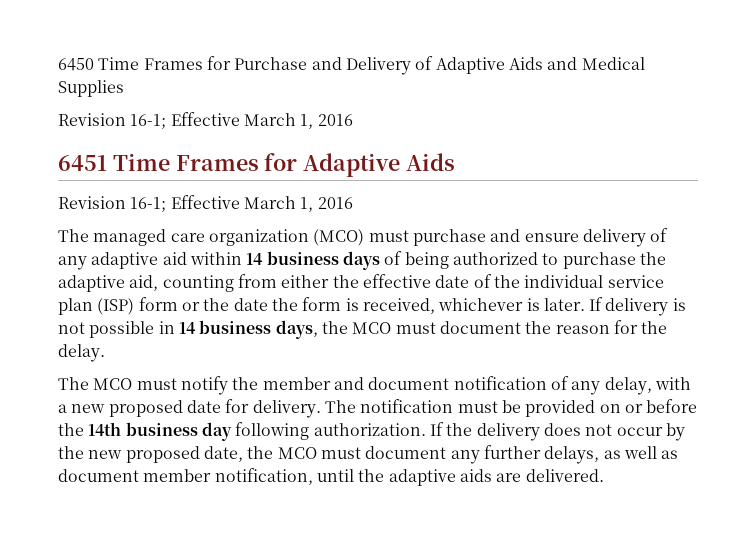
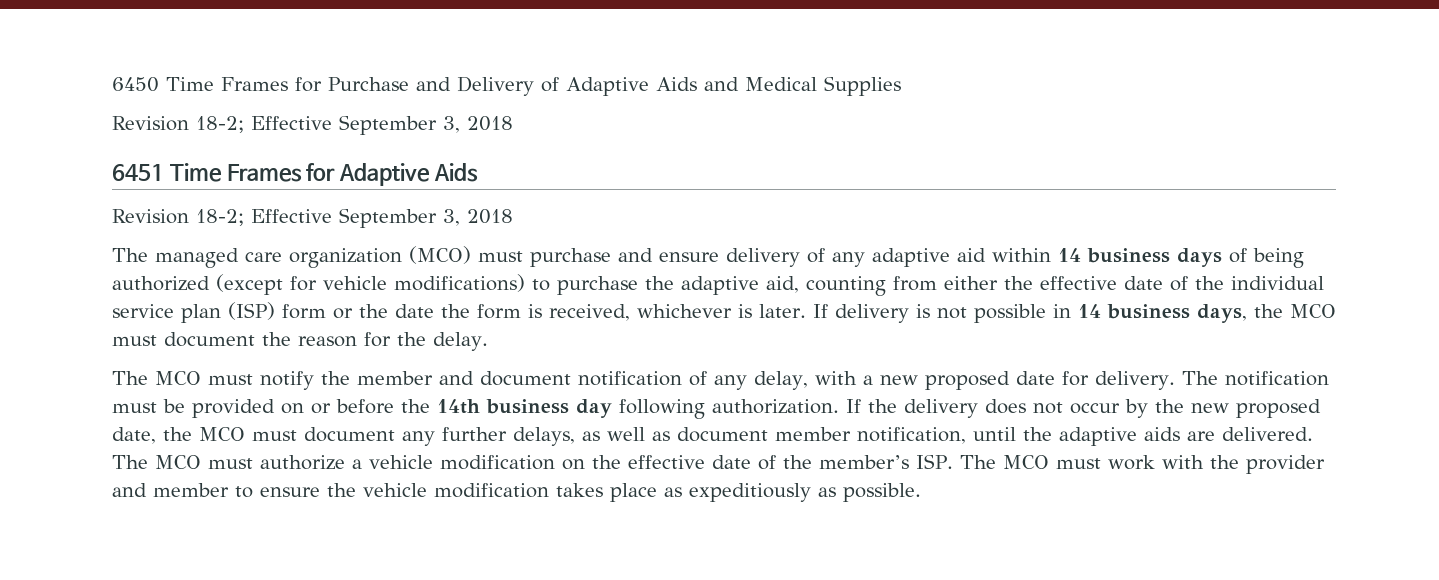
  6450 Time Frames for Purchase and Delivery of Adaptive Aids and Medical Supplies
- Revision 16-1; Effective March 1, 2016
+ Revision 18-2; Effective September 3, 2018
  6451 Time Frames for Adaptive Aids
- Revision 16-1; Effective March 1, 2016
+ Revision 18-2; Effective September 3, 2018
- The managed care organization (MCO) must purchase and ensure delivery of any adaptive aid within 14 business days of being authorized to purchase the adaptive aid, counting from either the effective date of the individual service plan (ISP) form or the date the form is received, whichever is later.
+ The managed care organization (MCO) must purchase and ensure delivery of any adaptive aid within 14 business days of being authorized (except for vehicle modifications) to purchase the adaptive aid, counting from either the effective date of the individual service plan (ISP) form or the date the form is received, whichever is later.
+ The MCO must authorize a vehicle modification on the effective date of the member’s ISP. The MCO must work with the provider and member to ensure the vehicle modification takes place as expeditiously as possible.

